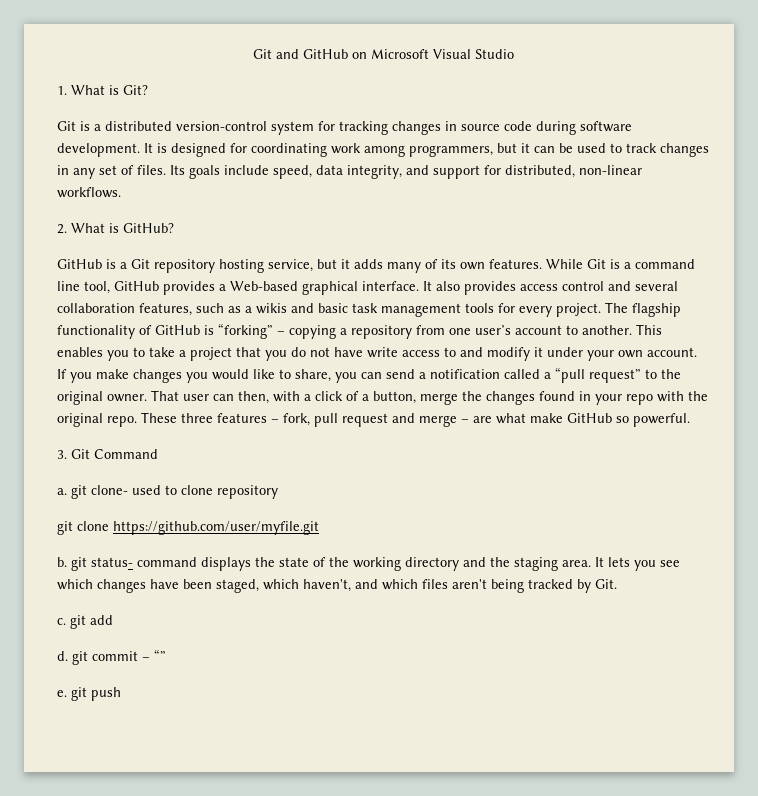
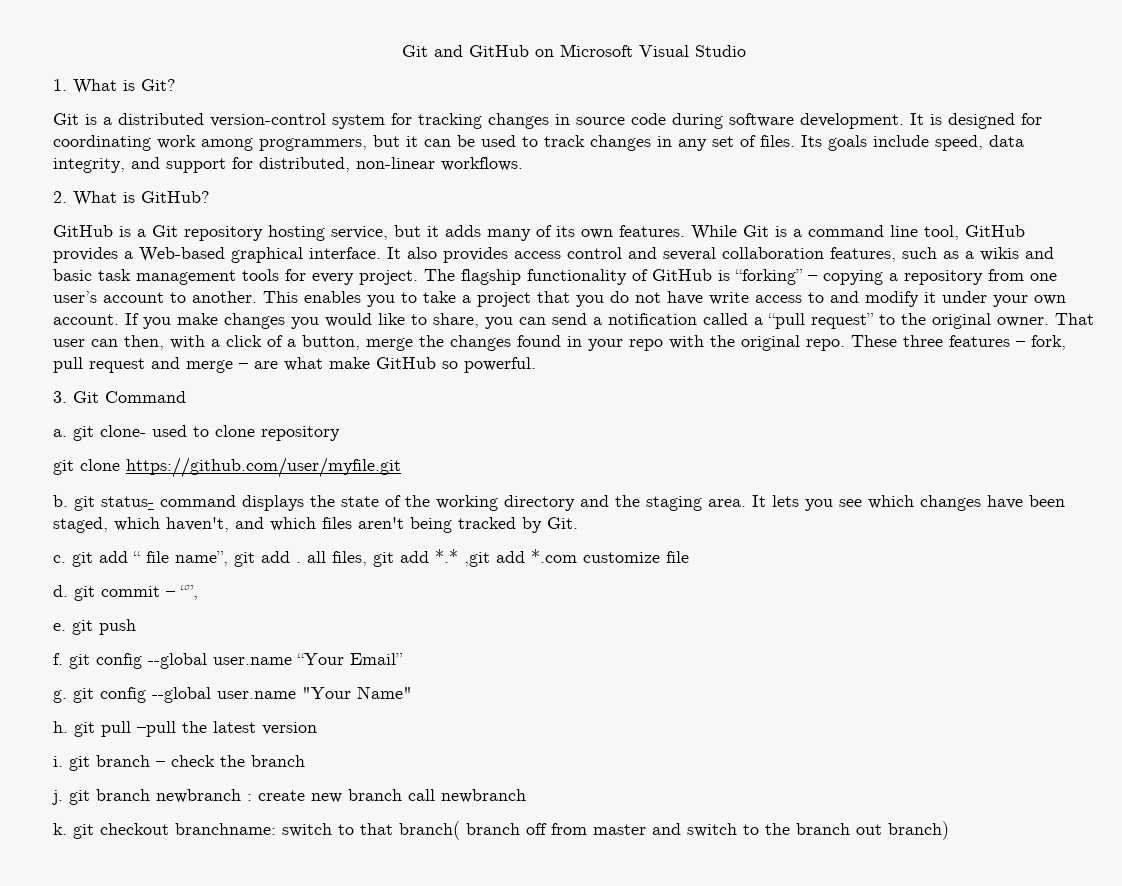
- c. git add
+ c. git add “ file name”, git add . all files, git add *.* ,git add *.com customize file
- d. git commit – “”
+ d. git commit – “”,
+ f. git config --global user.name “Your Email”
+ g. git config --global user.name "Your Name"
+ h. git pull –pull the latest version
+ i. git branch – check the branch
+ j. git branch newbranch : create new branch call newbranch
+ k. git checkout branchname: switch to that branch( branch off from master and switch to the branch out branch)

